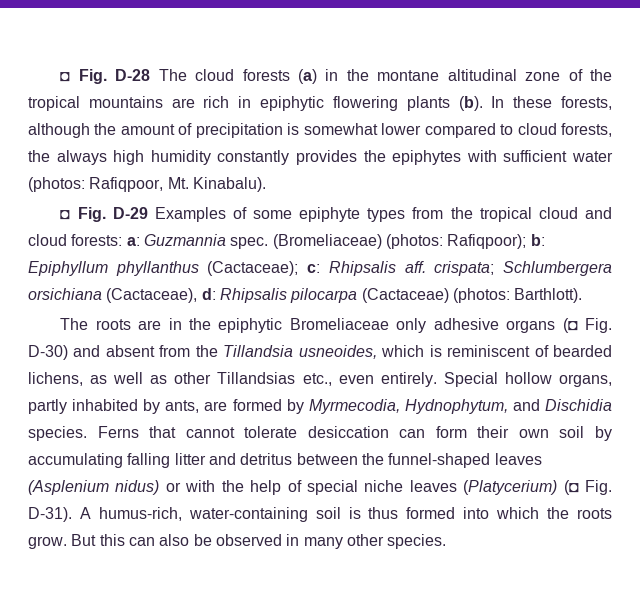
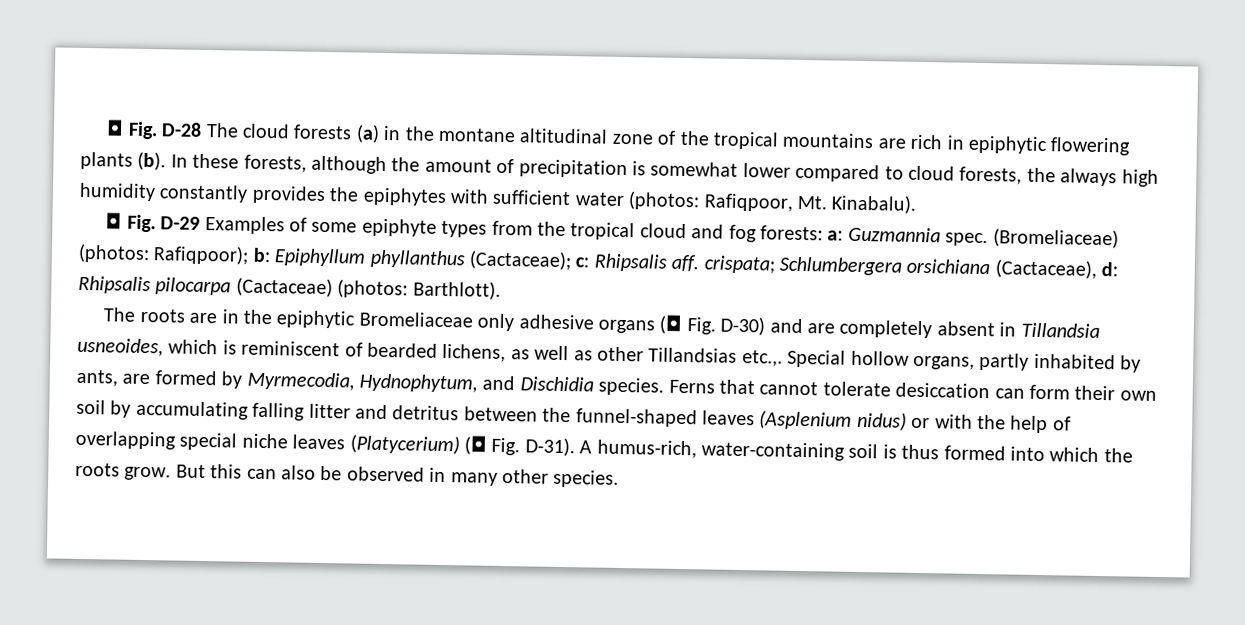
- ◘ Fig. D-29 Examples of some epiphyte types from the tropical cloud and cloud forests: a: Guzmannia spec.
+ ◘ Fig. D-29 Examples of some epiphyte types from the tropical cloud and fog forests: a: Guzmannia spec.
- The roots are in the epiphytic Bromeliaceae only adhesive organs (◘ Fig. D-30) and absent from the Tillandsia usneoides, which is reminiscent of bearded lichens, as well as other Tillandsias etc., even entirely. Special hollow organs, partly inhabited by ants, are formed by Myrmecodia, Hydnophytum, and Dischidia species.
+ The roots are in the epiphytic Bromeliaceae only adhesive organs (◘ Fig. D-30) and are completely absent in Tillandsia usneoides, which is reminiscent of bearded lichens, as well as other Tillandsias etc.,. Special hollow organs, partly inhabited by ants, are formed by Myrmecodia, Hydnophytum, and Dischidia species.
- Ferns that cannot tolerate desiccation can form their own soil by accumulating falling litter and detritus between the funnel-shaped leaves (Asplenium nidus) or with the help of special niche leaves (Platycerium) (◘ Fig. D-31).
+ Ferns that cannot tolerate desiccation can form their own soil by accumulating falling litter and detritus between the funnel-shaped leaves (Asplenium nidus) or with the help of overlapping special niche leaves (Platycerium) (◘ Fig. D-31).

